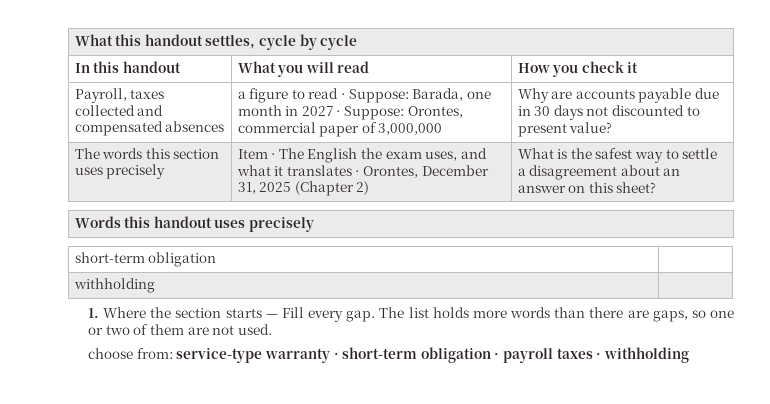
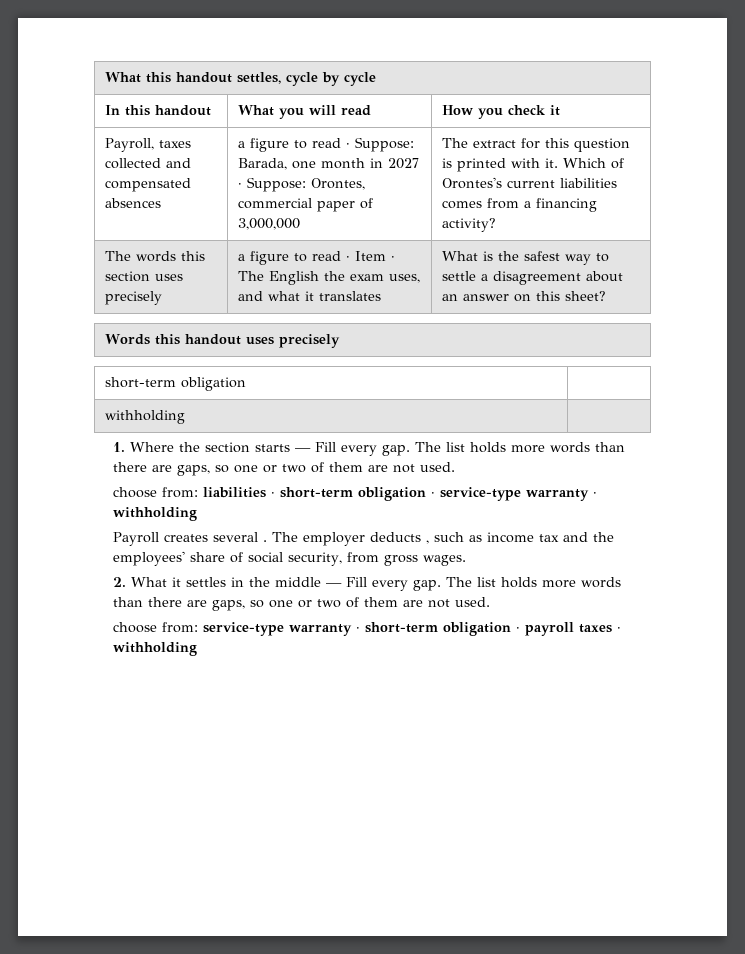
- Why are accounts payable due in 30 days not discounted to present value?
+ The extract for this question is printed with it. Which of Orontes's current liabilities comes from a financing activity?
- The words this section uses precisely | Item · The English the exam uses, and what it translates · Orontes, December 31, 2025 (Chapter 2) | What is the safest way to settle a disagreement about an answer on this sheet?
+ The words this section uses precisely | a figure to read · Item · The English the exam uses, and what it translates | What is the safest way to settle a disagreement about an answer on this sheet?
+ choose from: liabilities · short-term obligation · service-type warranty · withholding
+ Payroll creates several . The employer deducts , such as income tax and the employees' share of social security, from gross wages.
+ 2. What it settles in the middle — Fill every gap. The list holds more words than there are gaps, so one or two of them are not used.

